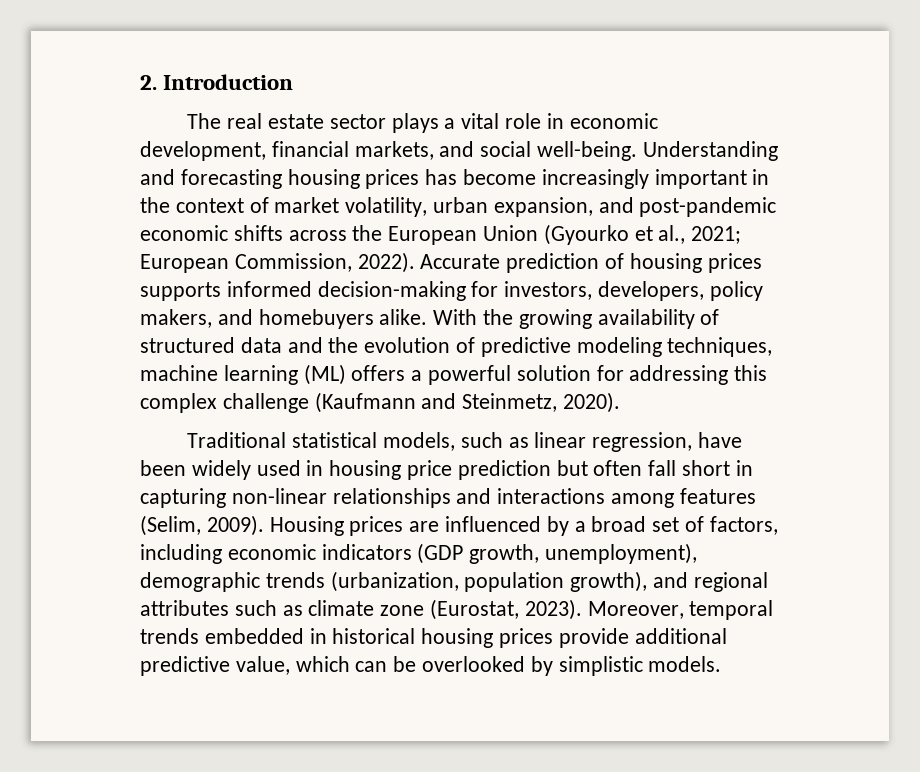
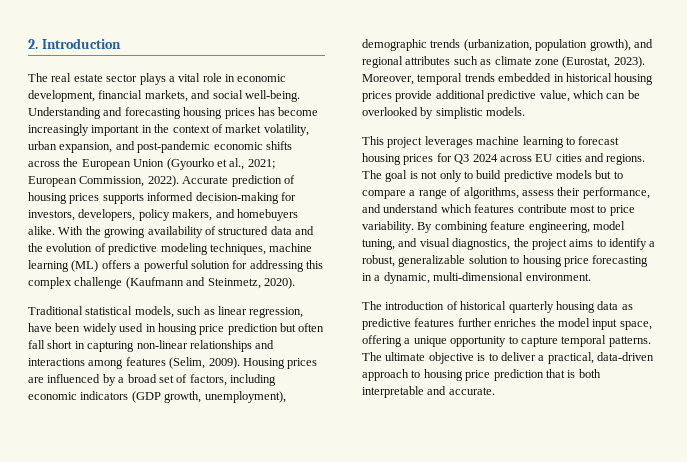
+ This project leverages machine learning to forecast housing prices for Q3 2024 across EU cities and regions. The goal is not only to build predictive models but to compare a range of algorithms, assess their performance, and understand which features contribute most to price variability. By combining feature engineering, model tuning, and visual diagnostics, the project aims to identify a robust, generalizable solution to housing price forecasting in a dynamic, multi-dimensional environment.
+ The introduction of historical quarterly housing data as predictive features further enriches the model input space, offering a unique opportunity to capture temporal patterns. The ultimate objective is to deliver a practical, data-driven approach to housing price prediction that is both interpretable and accurate.

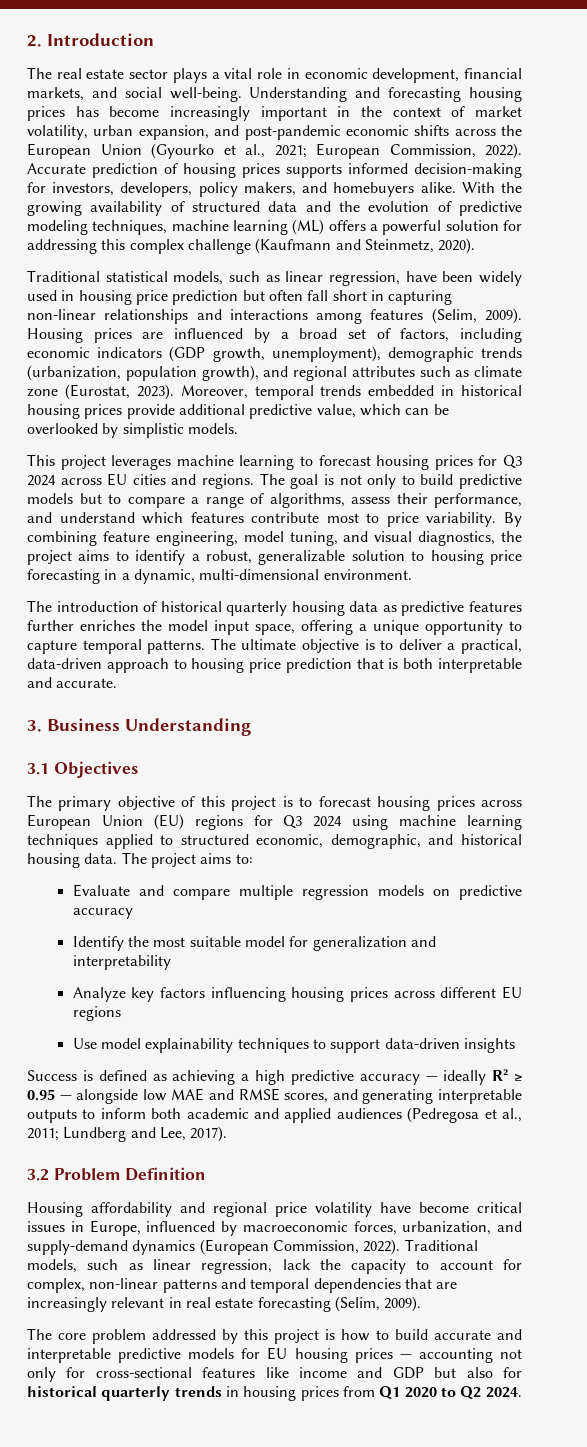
+ 3. Business Understanding
+ 3.1 Objectives
+ The primary objective of this project is to forecast housing prices across European Union (EU) regions for Q3 2024 using machine learning techniques applied to structured economic, demographic, and historical housing data. The project aims to:
+ Evaluate and compare multiple regression models on predictive accuracy
+ Identify the most suitable model for generalization and interpretability
+ Analyze key factors influencing housing prices across different EU regions
+ Use model explainability techniques to support data-driven insights
+ Success is defined as achieving a high predictive accuracy — ideally R² ≥ 0.95 — alongside low MAE and RMSE scores, and generating interpretable outputs to inform both academic and applied audiences (Pedregosa et al., 2011; Lundberg and Lee, 2017).
+ 3.2 Problem Definition
+ Housing affordability and regional price volatility have become critical issues in Europe, influenced by macroeconomic forces, urbanization, and supply-demand dynamics (European Commission, 2022). Traditional models, such as linear regression, lack the capacity to account for complex, non-linear patterns and temporal dependencies that are increasingly relevant in real estate forecasting (Selim, 2009).
+ The core problem addressed by this project is how to build accurate and interpretable predictive models for EU housing prices — accounting not only for cross-sectional features like income and GDP but also for historical quarterly trends in housing prices from Q1 2020 to Q2 2024.

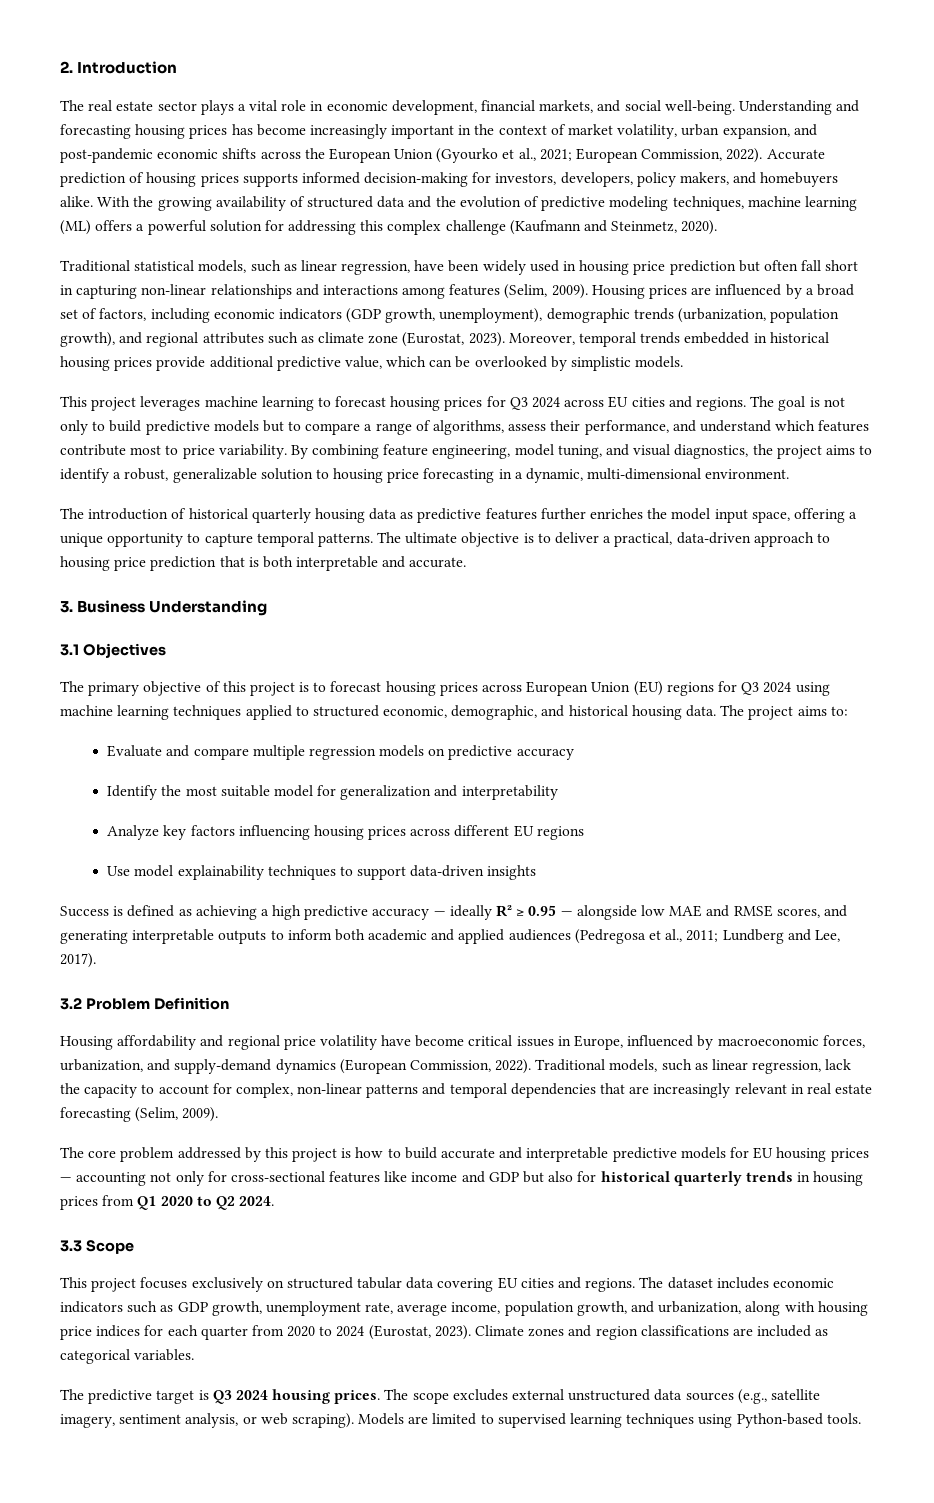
+ 3.3 Scope
+ This project focuses exclusively on structured tabular data covering EU cities and regions. The dataset includes economic indicators such as GDP growth, unemployment rate, average income, population growth, and urbanization, along with housing price indices for each quarter from 2020 to 2024 (Eurostat, 2023). Climate zones and region classifications are included as categorical variables.
+ The predictive target is Q3 2024 housing prices. The scope excludes external unstructured data sources (e.g., satellite imagery, sentiment analysis, or web scraping). Models are limited to supervised learning techniques using Python-based tools.

